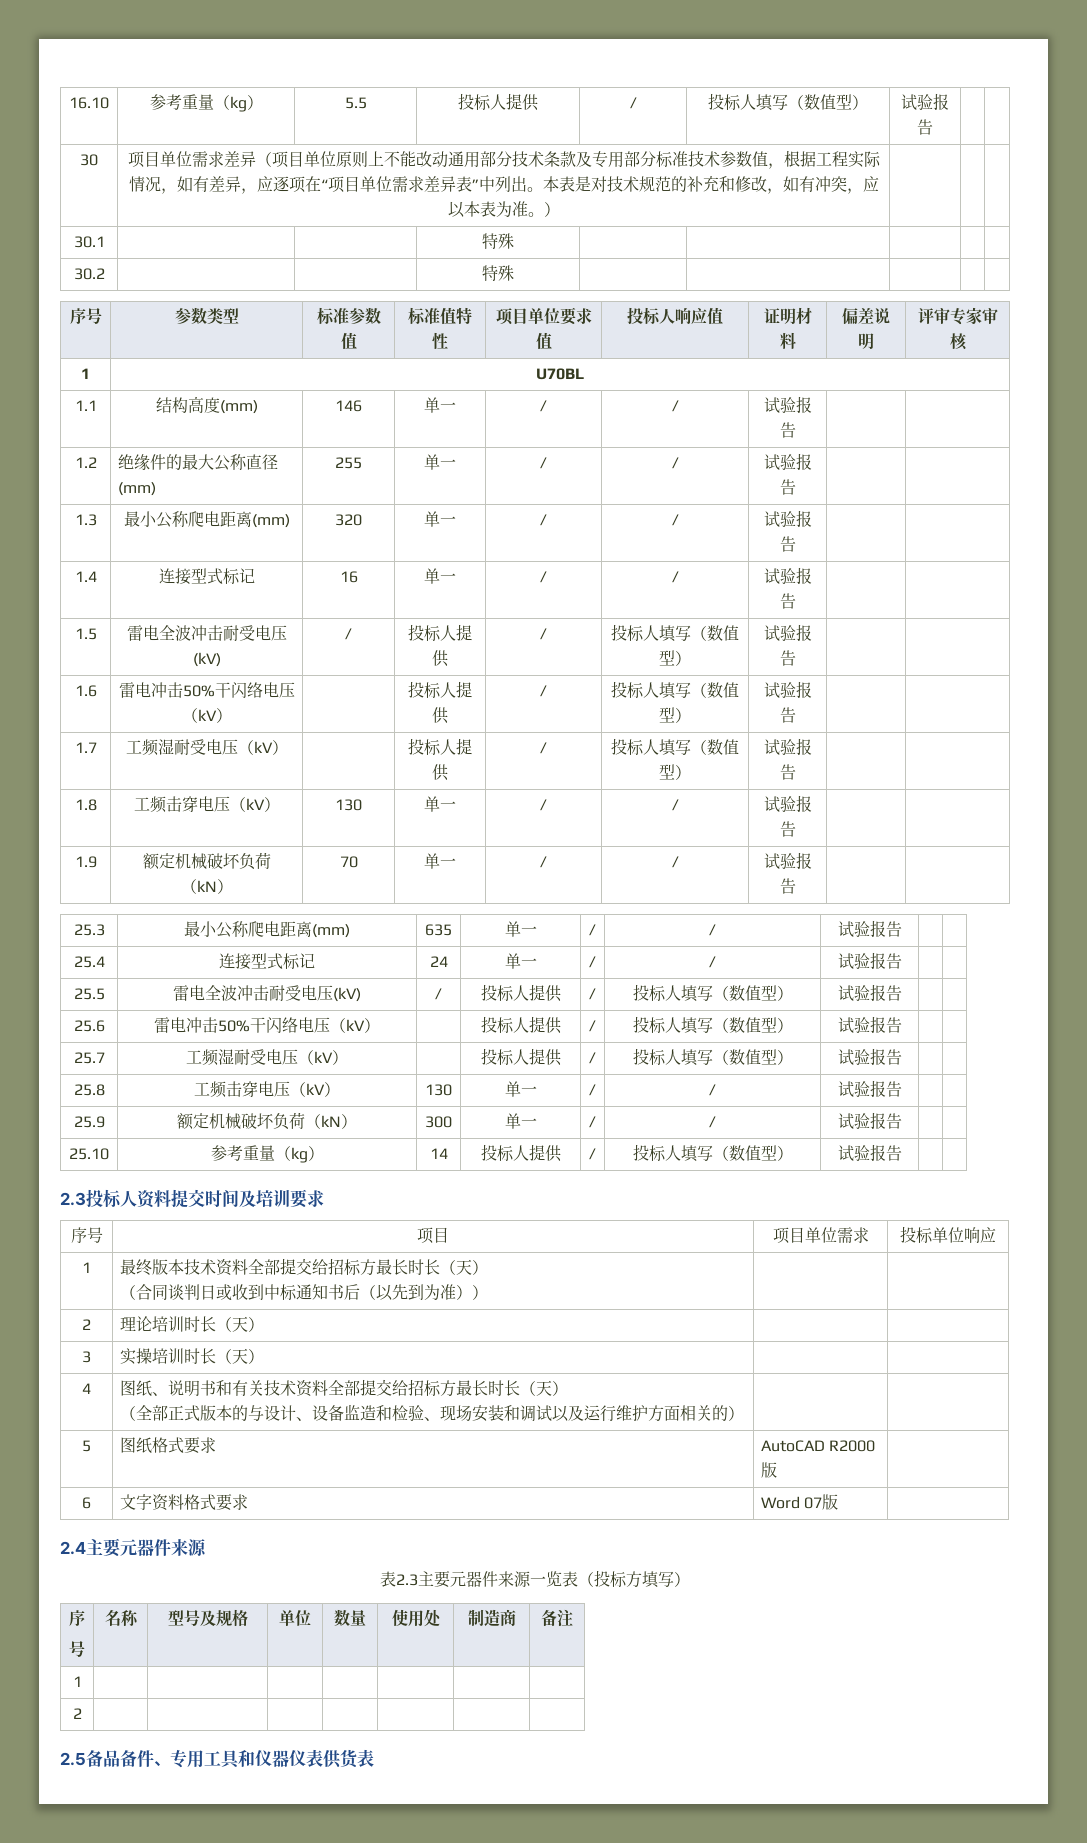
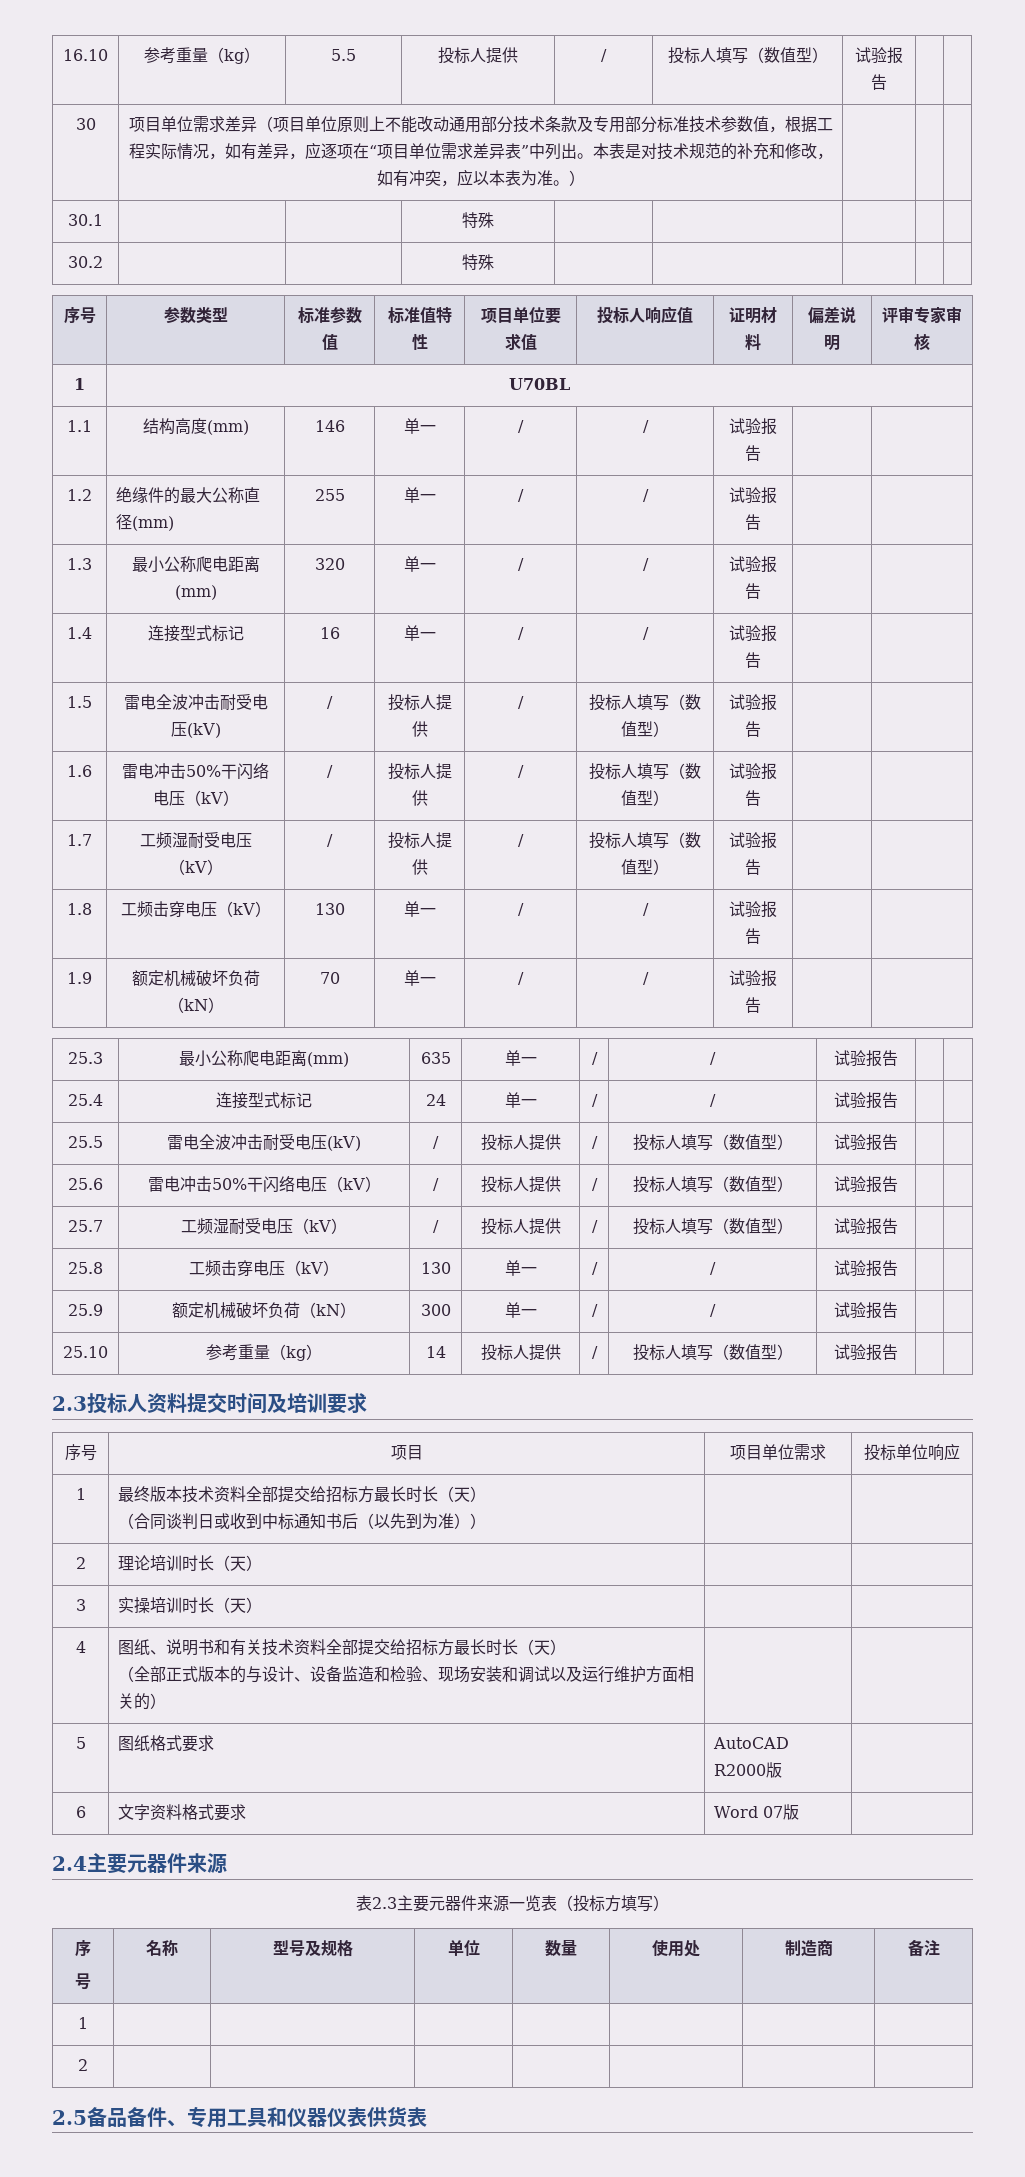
- 1.6 | 雷电冲击50%干闪络电压（kV） | | 投标人提供 | / | 投标人填写（数值型） | 试验报告 | |
+ 1.6 | 雷电冲击50%干闪络电压（kV） | / | 投标人提供 | / | 投标人填写（数值型） | 试验报告 | |
- 1.7 | 工频湿耐受电压（kV） | | 投标人提供 | / | 投标人填写（数值型） | 试验报告 | |
+ 1.7 | 工频湿耐受电压（kV） | / | 投标人提供 | / | 投标人填写（数值型） | 试验报告 | |
- 25.6 | 雷电冲击50%干闪络电压（kV） | | 投标人提供 | / | 投标人填写（数值型） | 试验报告 | |
+ 25.6 | 雷电冲击50%干闪络电压（kV） | / | 投标人提供 | / | 投标人填写（数值型） | 试验报告 | |
- 25.7 | 工频湿耐受电压（kV） | | 投标人提供 | / | 投标人填写（数值型） | 试验报告 | |
+ 25.7 | 工频湿耐受电压（kV） | / | 投标人提供 | / | 投标人填写（数值型） | 试验报告 | |

